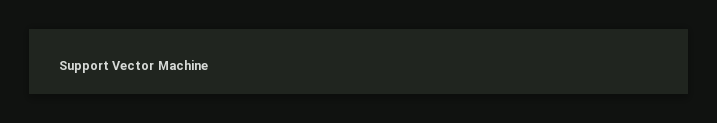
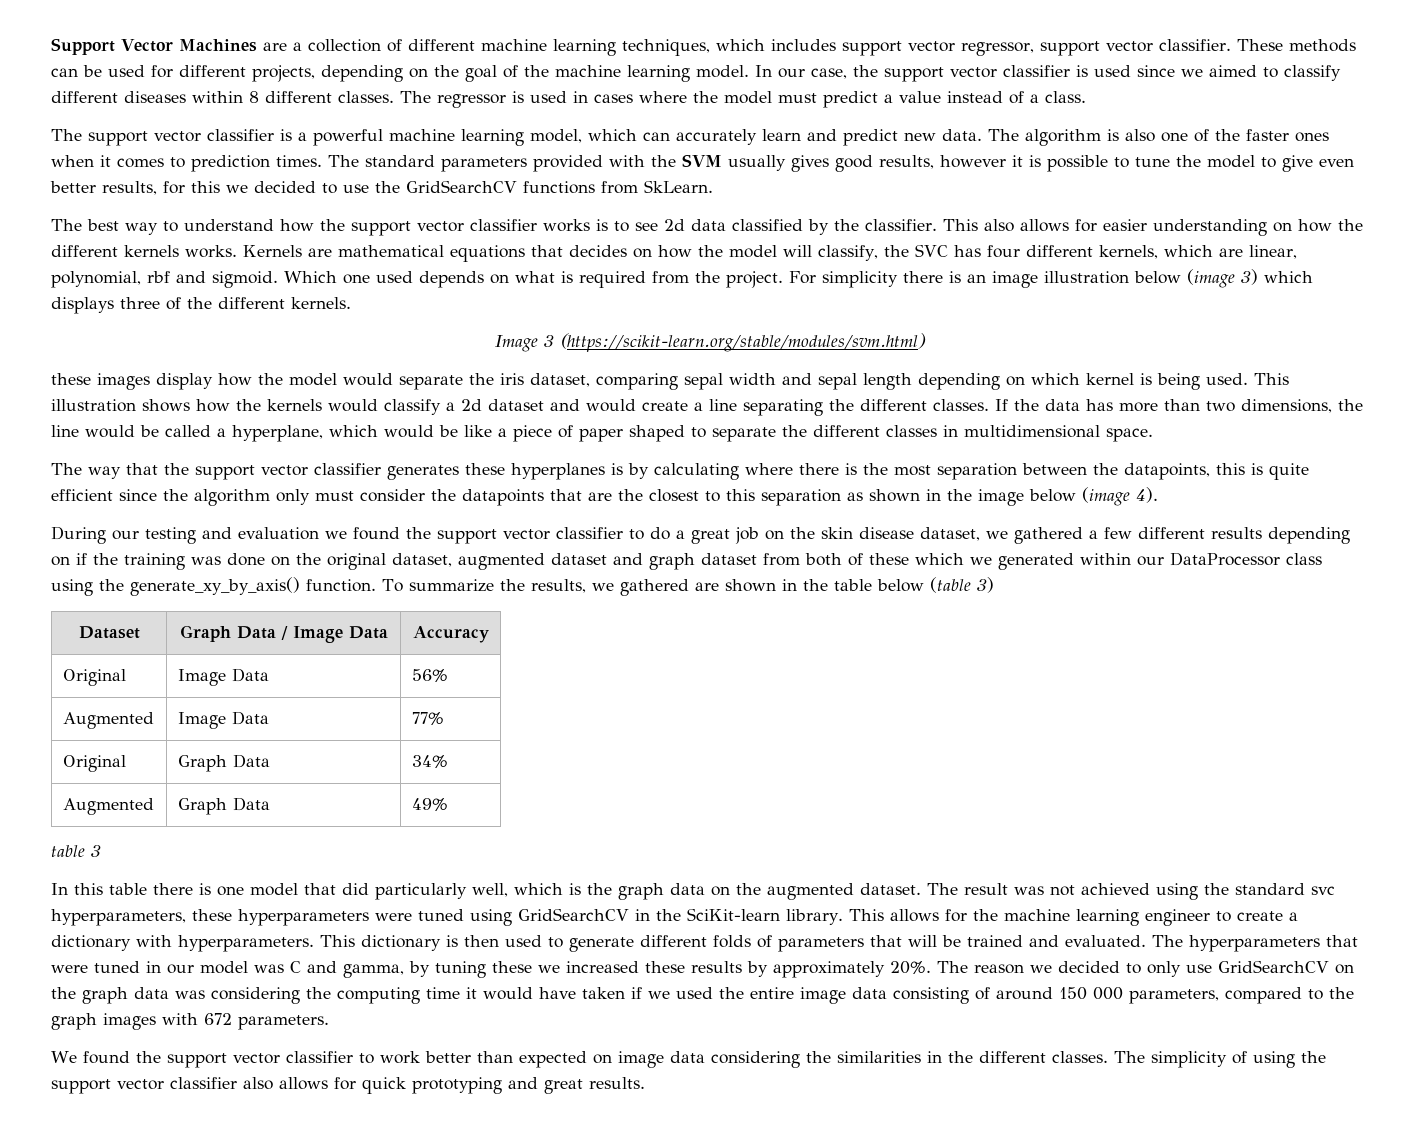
- Support Vector Machine
+ Support Vector Machines are a collection of different machine learning techniques, which includes support vector regressor, support vector classifier. These methods can be used for different projects, depending on the goal of the machine learning model. In our case, the support vector classifier is used since we aimed to classify different diseases within 8 different classes. The regressor is used in cases where the model must predict a value instead of a class.
+ The support vector classifier is a powerful machine learning model, which can accurately learn and predict new data. The algorithm is also one of the faster ones when it comes to prediction times. The standard parameters provided with the SVM usually gives good results, however it is possible to tune the model to give even better results, for this we decided to use the GridSearchCV functions from SkLearn.
+ The best way to understand how the support vector classifier works is to see 2d data classified by the classifier. This also allows for easier understanding on how the different kernels works. Kernels are mathematical equations that decides on how the model will classify, the SVC has four different kernels, which are linear, polynomial, rbf and sigmoid. Which one used depends on what is required from the project. For simplicity there is an image illustration below (image 3) which displays three of the different kernels.
+ Image 3 (https://scikit-learn.org/stable/modules/svm.html)
+ these images display how the model would separate the iris dataset, comparing sepal width and sepal length depending on which kernel is being used. This illustration shows how the kernels would classify a 2d dataset and would create a line separating the different classes. If the data has more than two dimensions, the line would be called a hyperplane, which would be like a piece of paper shaped to separate the different classes in multidimensional space.
+ The way that the support vector classifier generates these hyperplanes is by calculating where there is the most separation between the datapoints, this is quite efficient since the algorithm only must consider the datapoints that are the closest to this separation as shown in the image below (image 4).
+ During our testing and evaluation we found the support vector classifier to do a great job on the skin disease dataset, we gathered a few different results depending on if the training was done on the original dataset, augmented dataset and graph dataset from both of these which we generated within our DataProcessor class using the generate_xy_by_axis() function. To summarize the results, we gathered are shown in the table below (table 3)
+ Dataset | Graph Data / Image Data | Accuracy
+ Original | Image Data | 56%
+ Augmented | Image Data | 77%
+ Original | Graph Data | 34%
+ Augmented | Graph Data | 49%
+ table 3
+ In this table there is one model that did particularly well, which is the graph data on the augmented dataset. The result was not achieved using the standard svc hyperparameters, these hyperparameters were tuned using GridSearchCV in the SciKit-learn library. This allows for the machine learning engineer to create a dictionary with hyperparameters. This dictionary is then used to generate different folds of parameters that will be trained and evaluated. The hyperparameters that were tuned in our model was C and gamma, by tuning these we increased these results by approximately 20%. The reason we decided to only use GridSearchCV on the graph data was considering the computing time it would have taken if we used the entire image data consisting of around 150 000 parameters, compared to the graph images with 672 parameters.
+ We found the support vector classifier to work better than expected on image data considering the similarities in the different classes. The simplicity of using the support vector classifier also allows for quick prototyping and great results.

